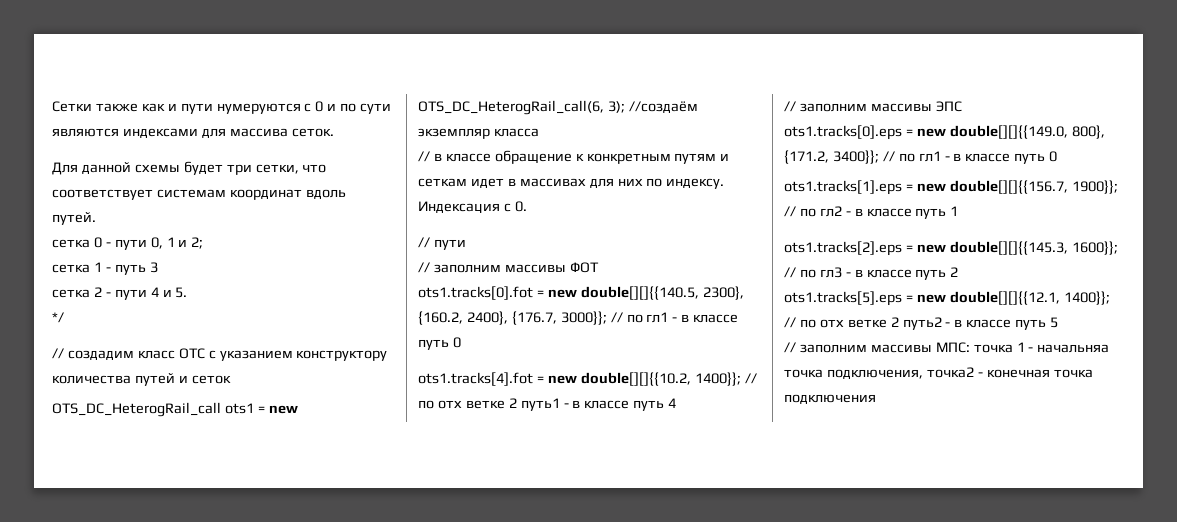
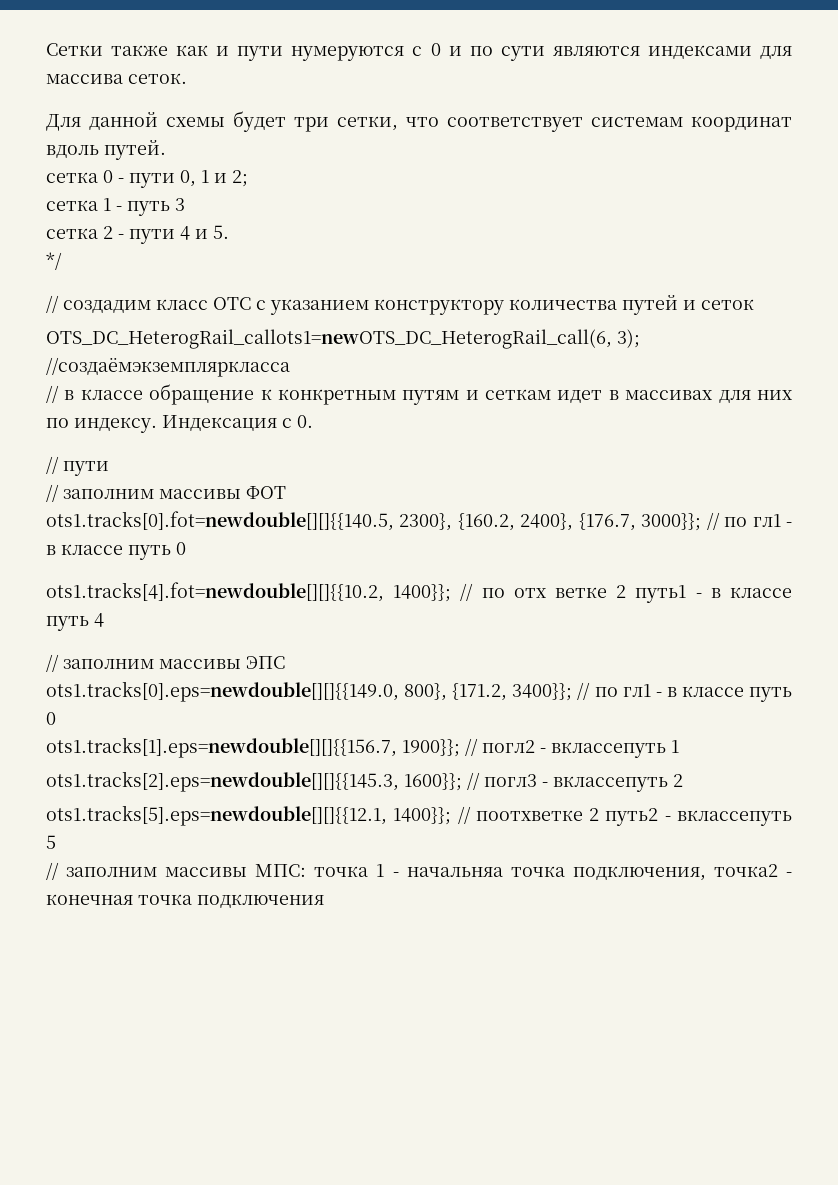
- OTS_DC_HeterogRail_call ots1 = new OTS_DC_HeterogRail_call(6, 3); //создаём экземпляр класса
+ OTS_DC_HeterogRail_callots1=newOTS_DC_HeterogRail_call(6, 3); //создаёмэкземпляркласса
- ots1.tracks[0].fot = new double[][]{{140.5, 2300}, {160.2, 2400}, {176.7, 3000}}; // по гл1 - в классе путь 0
+ ots1.tracks[0].fot=newdouble[][]{{140.5, 2300}, {160.2, 2400}, {176.7, 3000}}; // по гл1 - в классе путь 0
- ots1.tracks[4].fot = new double[][]{{10.2, 1400}}; // по отх ветке 2 путь1 - в классе путь 4
+ ots1.tracks[4].fot=newdouble[][]{{10.2, 1400}}; // по отх ветке 2 путь1 - в классе путь 4
- ots1.tracks[0].eps = new double[][]{{149.0, 800}, {171.2, 3400}}; // по гл1 - в классе путь 0
+ ots1.tracks[0].eps=newdouble[][]{{149.0, 800}, {171.2, 3400}}; // по гл1 - в классе путь 0
- ots1.tracks[1].eps = new double[][]{{156.7, 1900}}; // по гл2 - в классе путь 1
- ots1.tracks[2].eps = new double[][]{{145.3, 1600}}; // по гл3 - в классе путь 2
- ots1.tracks[5].eps = new double[][]{{12.1, 1400}}; // по отх ветке 2 путь2 - в классе путь 5
+ ots1.tracks[1].eps=newdouble[][]{{156.7, 1900}}; // погл2 - вклассепуть 1
+ ots1.tracks[2].eps=newdouble[][]{{145.3, 1600}}; // погл3 - вклассепуть 2
+ ots1.tracks[5].eps=newdouble[][]{{12.1, 1400}}; // поотхветке 2 путь2 - вклассепуть 5

